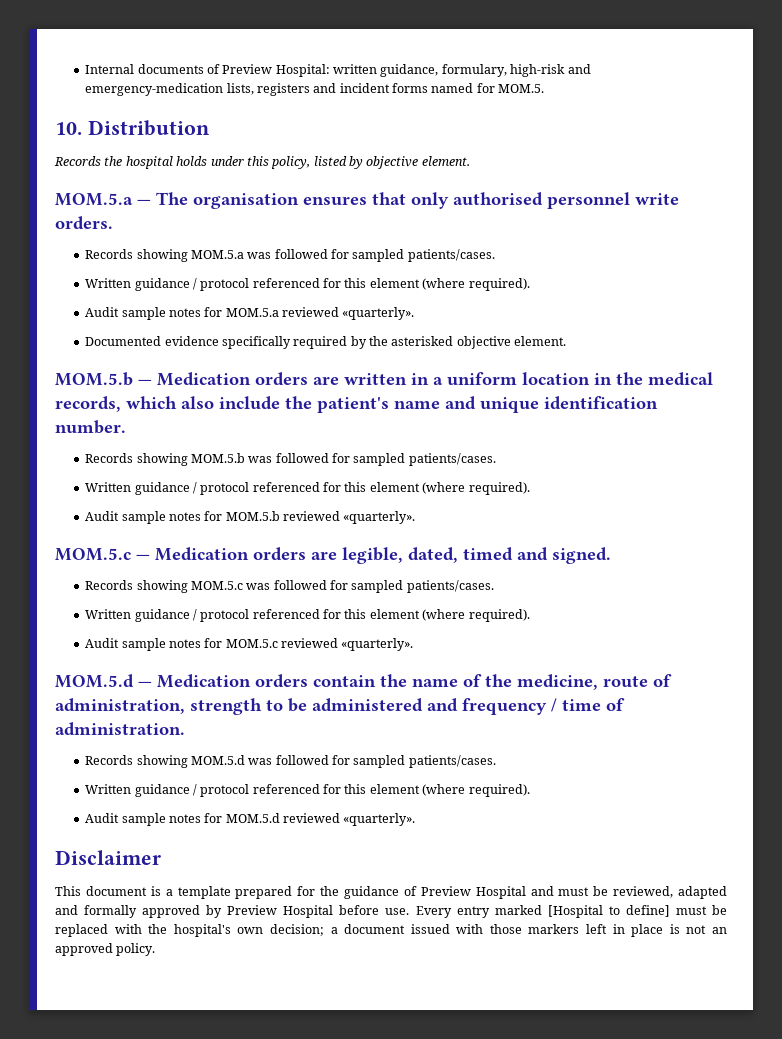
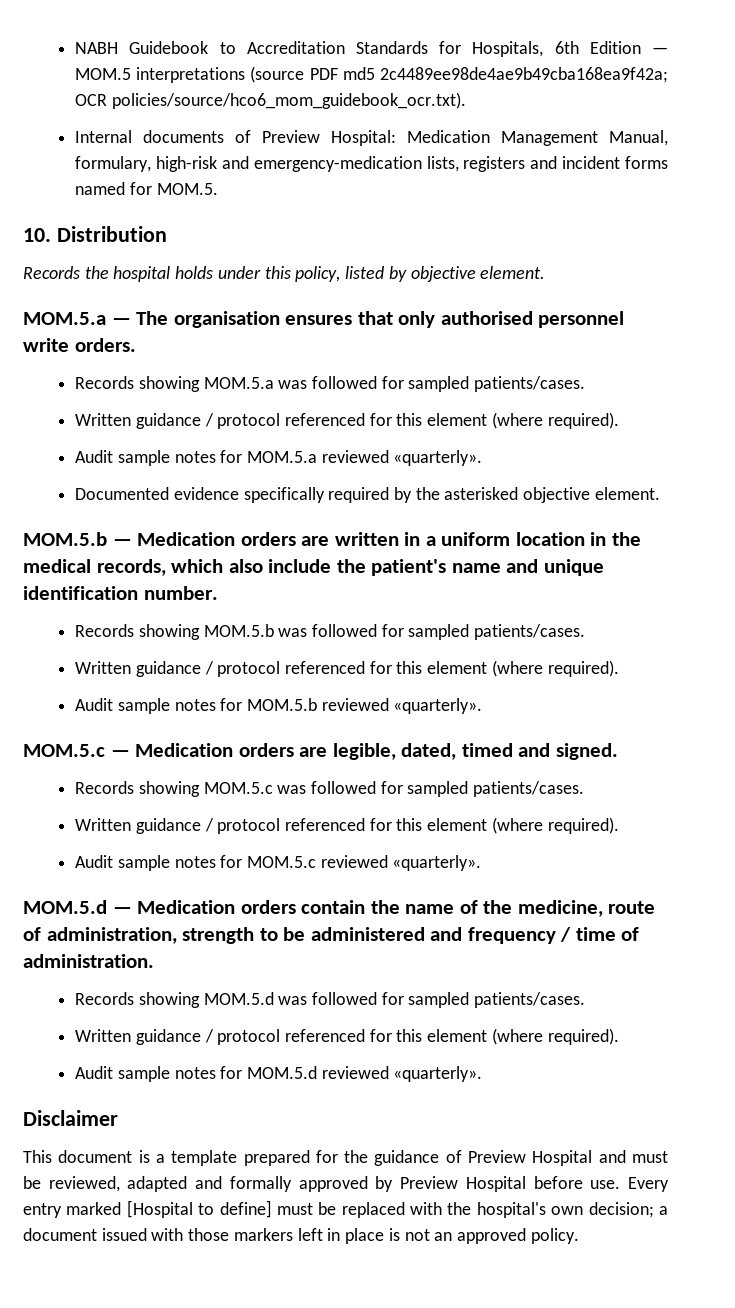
+ NABH Guidebook to Accreditation Standards for Hospitals, 6th Edition — MOM.5 interpretations (source PDF md5 2c4489ee98de4ae9b49cba168ea9f42a; OCR policies/source/hco6_mom_guidebook_ocr.txt).
- Internal documents of Preview Hospital: written guidance, formulary, high-risk and emergency-medication lists, registers and incident forms named for MOM.5.
+ Internal documents of Preview Hospital: Medication Management Manual, formulary, high-risk and emergency-medication lists, registers and incident forms named for MOM.5.

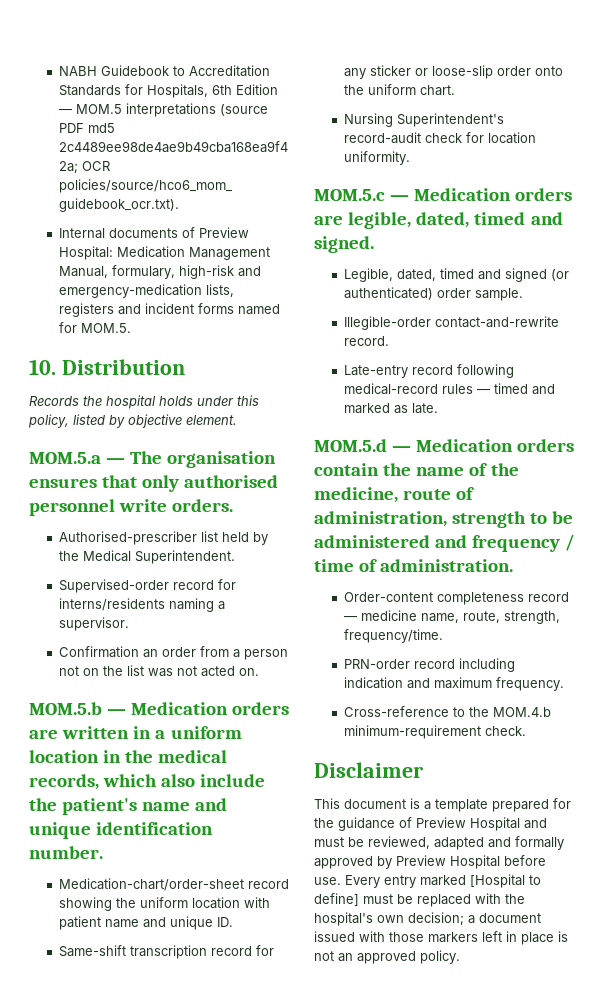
- Records showing MOM.5.a was followed for sampled patients/cases.
- Written guidance / protocol referenced for this element (where required).
- Audit sample notes for MOM.5.a reviewed «quarterly».
- Documented evidence specifically required by the asterisked objective element.
+ Authorised-prescriber list held by the Medical Superintendent.
+ Supervised-order record for interns/residents naming a supervisor.
+ Confirmation an order from a person not on the list was not acted on.
- Records showing MOM.5.b was followed for sampled patients/cases.
- Written guidance / protocol referenced for this element (where required).
- Audit sample notes for MOM.5.b reviewed «quarterly».
+ Medication-chart/order-sheet record showing the uniform location with patient name and unique ID.
+ Same-shift transcription record for any sticker or loose-slip order onto the uniform chart.
+ Nursing Superintendent's record-audit check for location uniformity.
- Records showing MOM.5.c was followed for sampled patients/cases.
- Written guidance / protocol referenced for this element (where required).
- Audit sample notes for MOM.5.c reviewed «quarterly».
+ Legible, dated, timed and signed (or authenticated) order sample.
+ Illegible-order contact-and-rewrite record.
+ Late-entry record following medical-record rules — timed and marked as late.
- Records showing MOM.5.d was followed for sampled patients/cases.
- Written guidance / protocol referenced for this element (where required).
- Audit sample notes for MOM.5.d reviewed «quarterly».
+ Order-content completeness record — medicine name, route, strength, frequency/time.
+ PRN-order record including indication and maximum frequency.
+ Cross-reference to the MOM.4.b minimum-requirement check.

